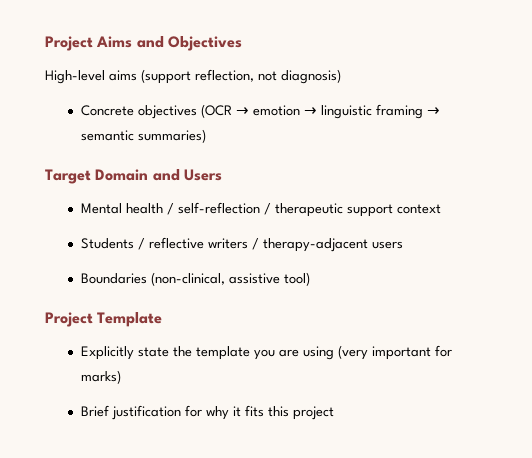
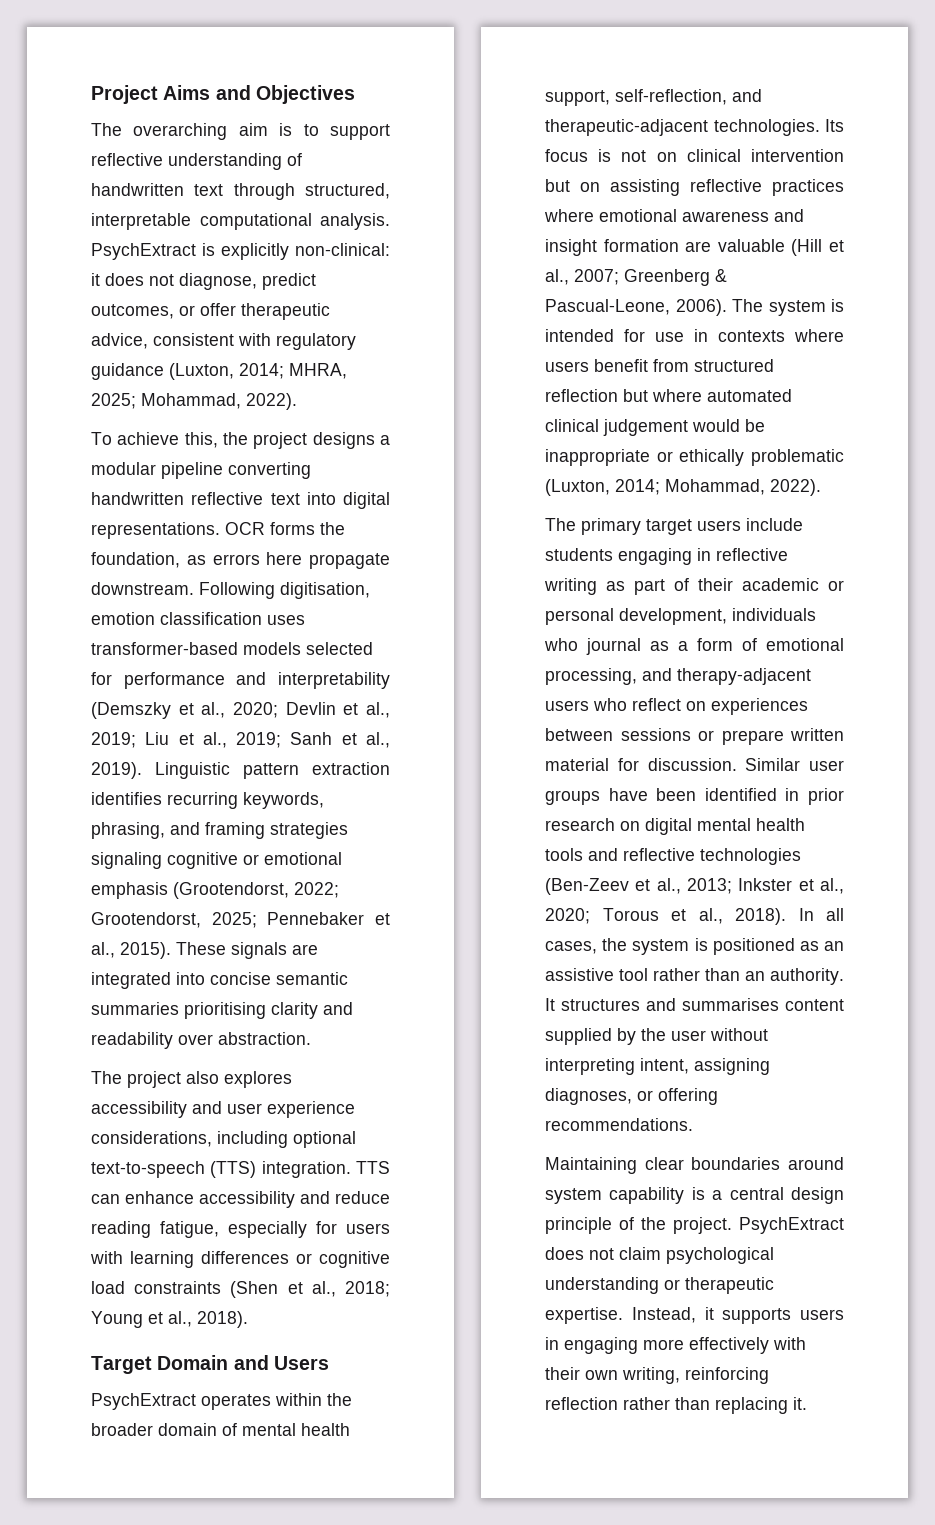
- High-level aims (support reflection, not diagnosis)
- Concrete objectives (OCR → emotion → linguistic framing → semantic summaries)
+ The overarching aim is to support reflective understanding of handwritten text through structured, interpretable computational analysis. PsychExtract is explicitly non-clinical: it does not diagnose, predict outcomes, or offer therapeutic advice, consistent with regulatory guidance (Luxton, 2014; MHRA, 2025; Mohammad, 2022).
+ To achieve this, the project designs a modular pipeline converting handwritten reflective text into digital representations. OCR forms the foundation, as errors here propagate downstream. Following digitisation, emotion classification uses transformer-based models selected for performance and interpretability (Demszky et al., 2020; Devlin et al., 2019; Liu et al., 2019; Sanh et al., 2019). Linguistic pattern extraction identifies recurring keywords, phrasing, and framing strategies signaling cognitive or emotional emphasis (Grootendorst, 2022; Grootendorst, 2025; Pennebaker et al., 2015). These signals are integrated into concise semantic summaries prioritising clarity and readability over abstraction.
+ The project also explores accessibility and user experience considerations, including optional text-to-speech (TTS) integration. TTS can enhance accessibility and reduce reading fatigue, especially for users with learning differences or cognitive load constraints (Shen et al., 2018; Young et al., 2018).
  Target Domain and Users
- Mental health / self-reflection / therapeutic support context
- Students / reflective writers / therapy-adjacent users
- Boundaries (non-clinical, assistive tool)
- Project Template
- Explicitly state the template you are using (very important for marks)
- Brief justification for why it fits this project
+ PsychExtract operates within the broader domain of mental health support, self-reflection, and therapeutic-adjacent technologies. Its focus is not on clinical intervention but on assisting reflective practices where emotional awareness and insight formation are valuable (Hill et al., 2007; Greenberg & Pascual-Leone, 2006). The system is intended for use in contexts where users benefit from structured reflection but where automated clinical judgement would be inappropriate or ethically problematic (Luxton, 2014; Mohammad, 2022).
+ The primary target users include students engaging in reflective writing as part of their academic or personal development, individuals who journal as a form of emotional processing, and therapy-adjacent users who reflect on experiences between sessions or prepare written material for discussion. Similar user groups have been identified in prior research on digital mental health tools and reflective technologies (Ben-Zeev et al., 2013; Inkster et al., 2020; Torous et al., 2018). In all cases, the system is positioned as an assistive tool rather than an authority. It structures and summarises content supplied by the user without interpreting intent, assigning diagnoses, or offering recommendations.
+ Maintaining clear boundaries around system capability is a central design principle of the project. PsychExtract does not claim psychological understanding or therapeutic expertise. Instead, it supports users in engaging more effectively with their own writing, reinforcing reflection rather than replacing it.

